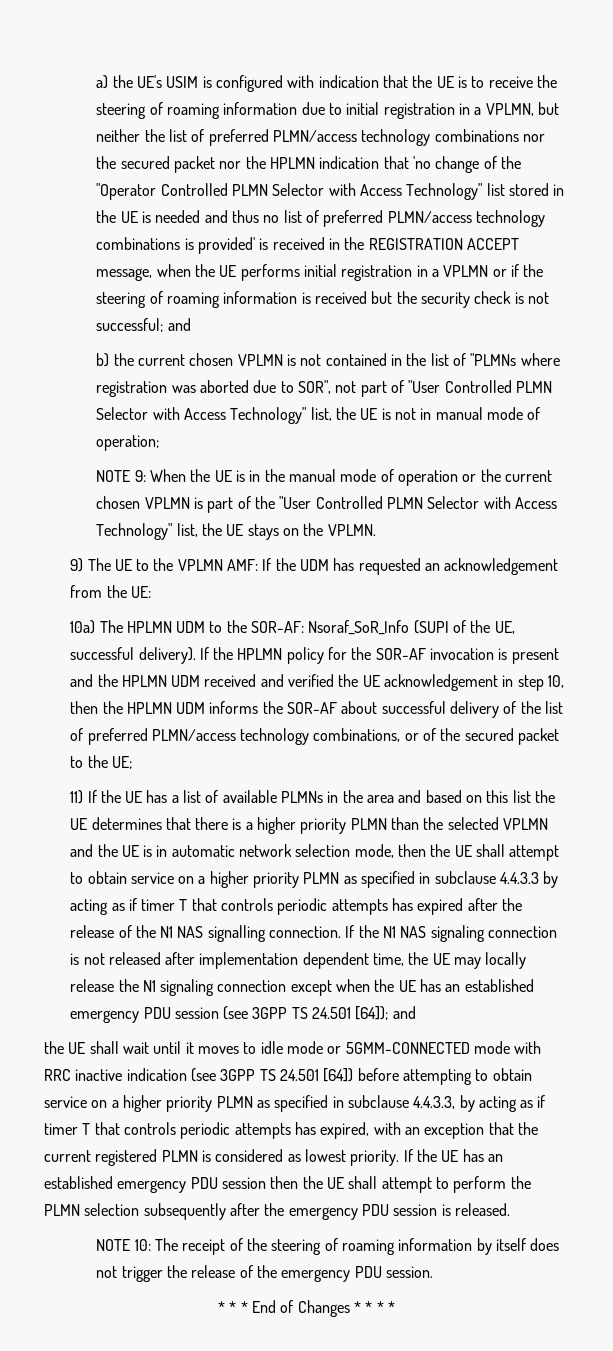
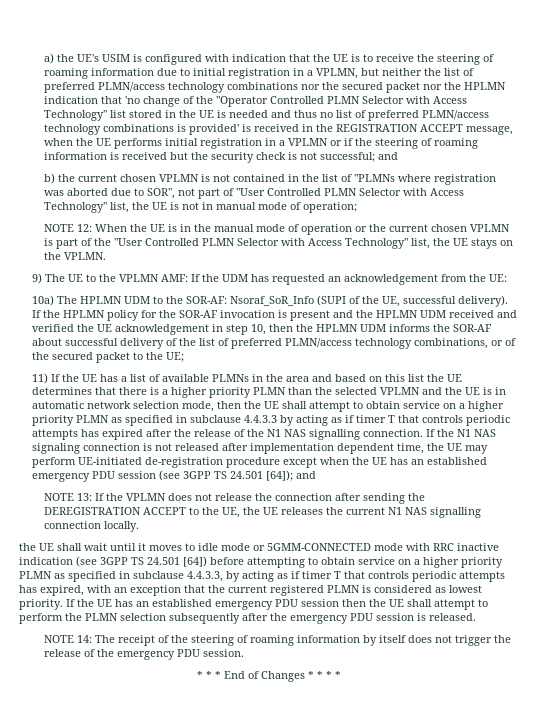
- NOTE 9: When the UE is in the manual mode of operation or the current chosen VPLMN is part of the "User Controlled PLMN Selector with Access Technology" list, the UE stays on the VPLMN.
+ NOTE 12: When the UE is in the manual mode of operation or the current chosen VPLMN is part of the "User Controlled PLMN Selector with Access Technology" list, the UE stays on the VPLMN.
- If the N1 NAS signaling connection is not released after implementation dependent time, the UE may locally release the N1 signaling connection except when the UE has an established emergency PDU session (see 3GPP TS 24.501 [64]); and
+ If the N1 NAS signaling connection is not released after implementation dependent time, the UE may perform UE-initiated de-registration procedure except when the UE has an established emergency PDU session (see 3GPP TS 24.501 [64]); and
+ NOTE 13: If the VPLMN does not release the connection after sending the DEREGISTRATION ACCEPT to the UE, the UE releases the current N1 NAS signalling connection locally.
- NOTE 10: The receipt of the steering of roaming information by itself does not trigger the release of the emergency PDU session.
+ NOTE 14: The receipt of the steering of roaming information by itself does not trigger the release of the emergency PDU session.

